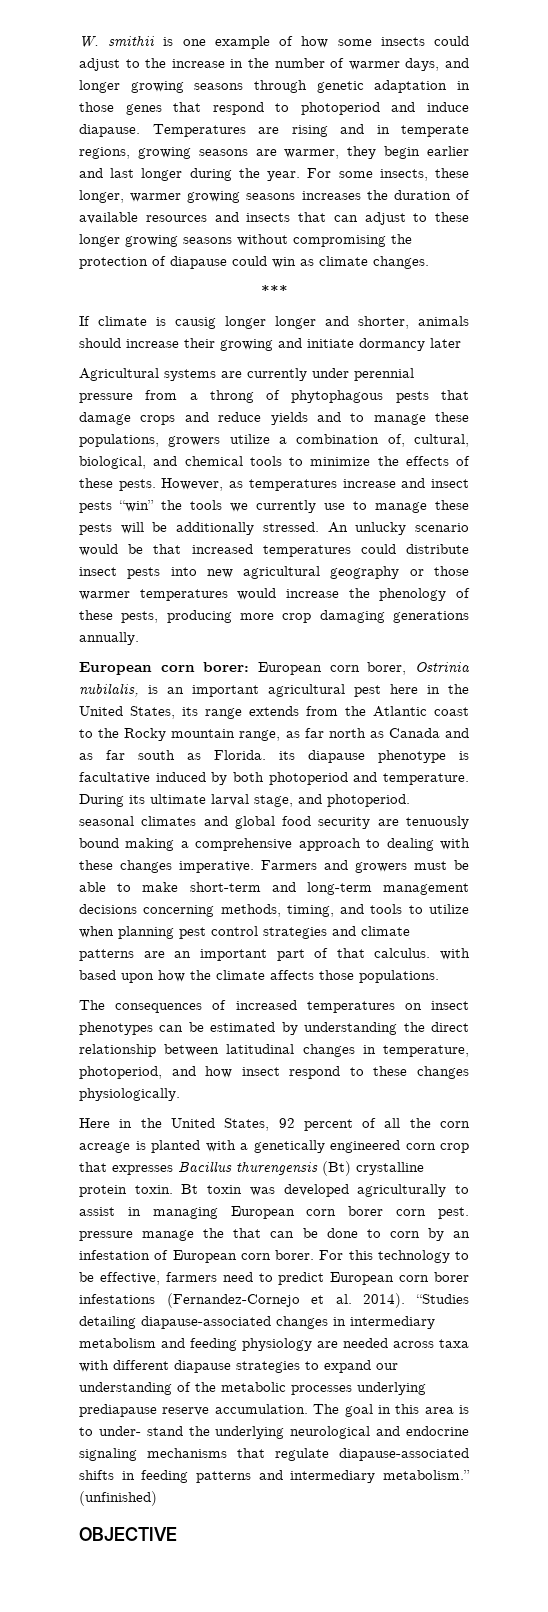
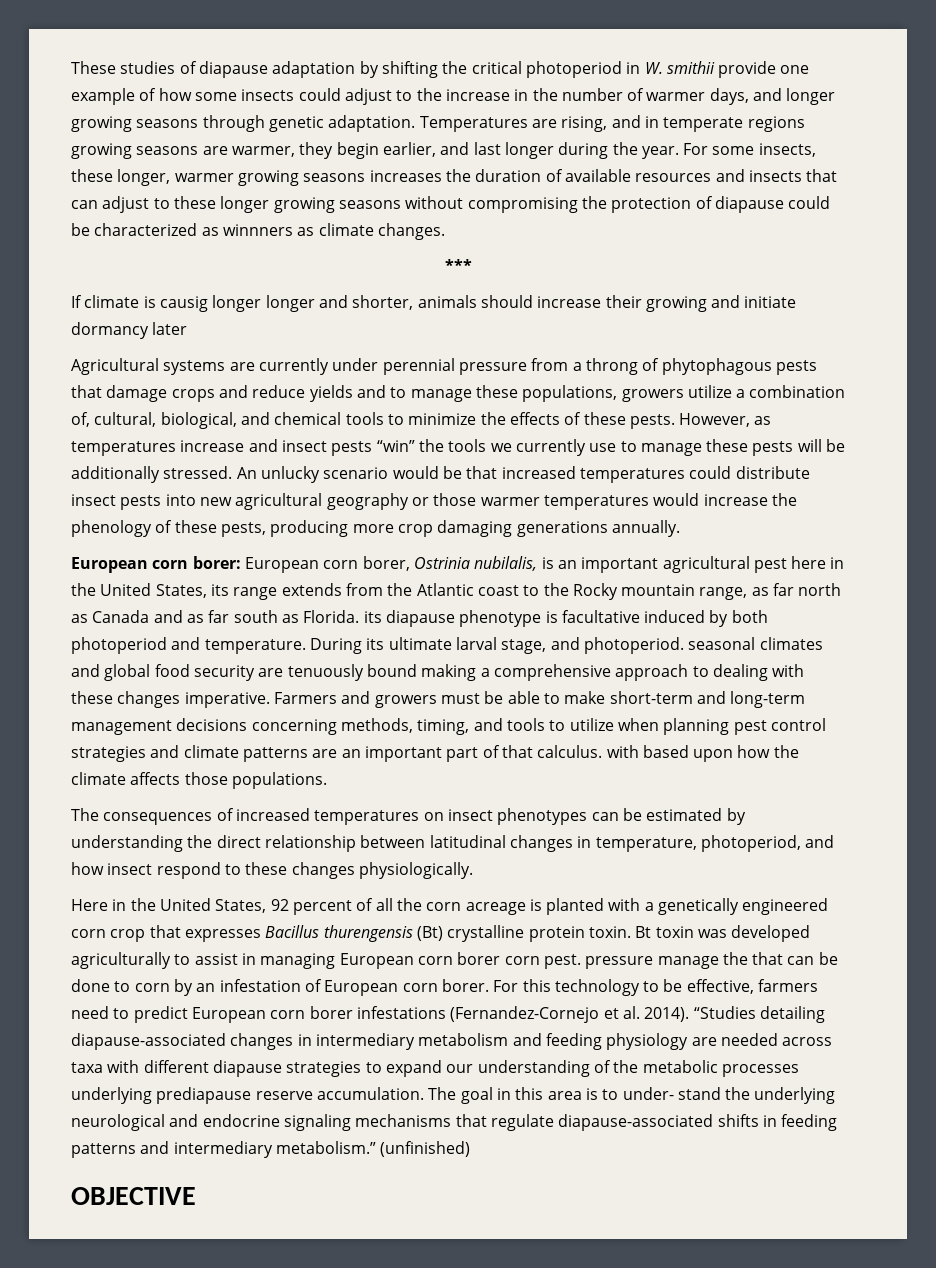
- W. smithii is one example of how some insects could adjust to the increase in the number of warmer days, and longer growing seasons through genetic adaptation in those genes that respond to photoperiod and induce diapause.
+ These studies of diapause adaptation by shifting the critical photoperiod in W. smithii provide one example of how some insects could adjust to the increase in the number of warmer days, and longer growing seasons through genetic adaptation.
- Temperatures are rising and in temperate regions, growing seasons are warmer, they begin earlier and last longer during the year.
+ Temperatures are rising, and in temperate regions growing seasons are warmer, they begin earlier, and last longer during the year.
- For some insects, these longer, warmer growing seasons increases the duration of available resources and insects that can adjust to these longer growing seasons without compromising the protection of diapause could win as climate changes.
+ For some insects, these longer, warmer growing seasons increases the duration of available resources and insects that can adjust to these longer growing seasons without compromising the protection of diapause could be characterized as winnners as climate changes.

